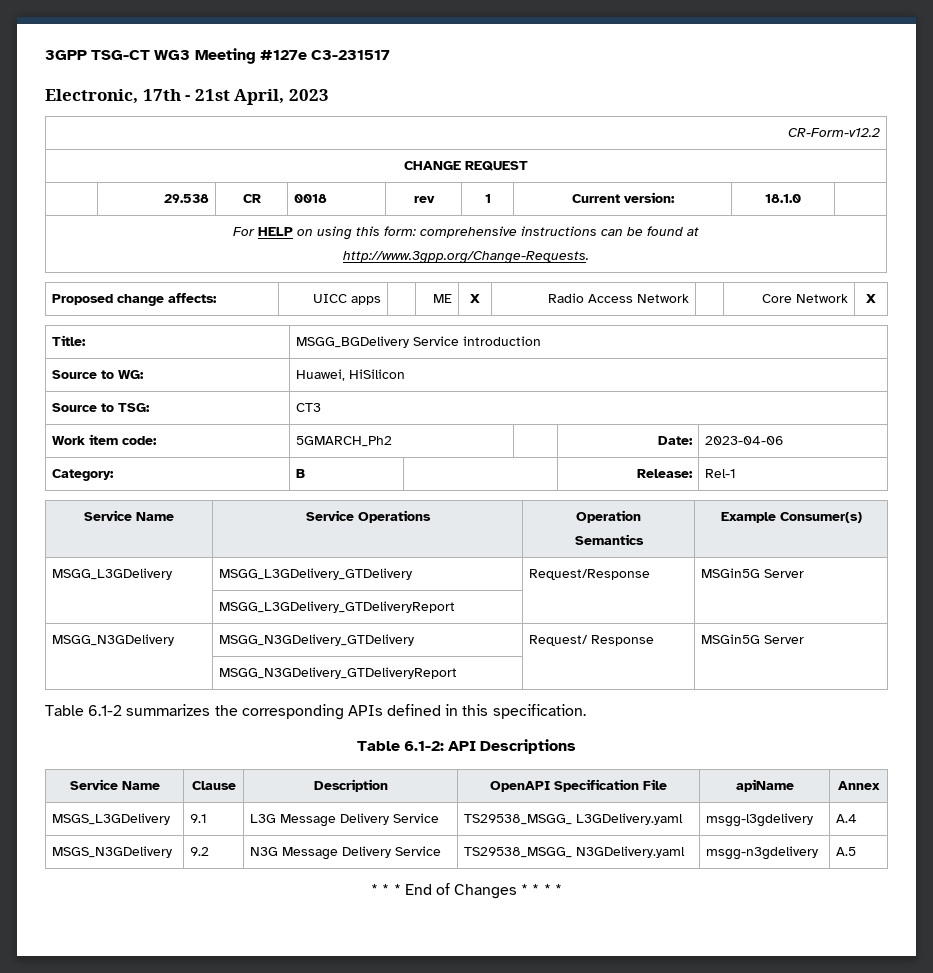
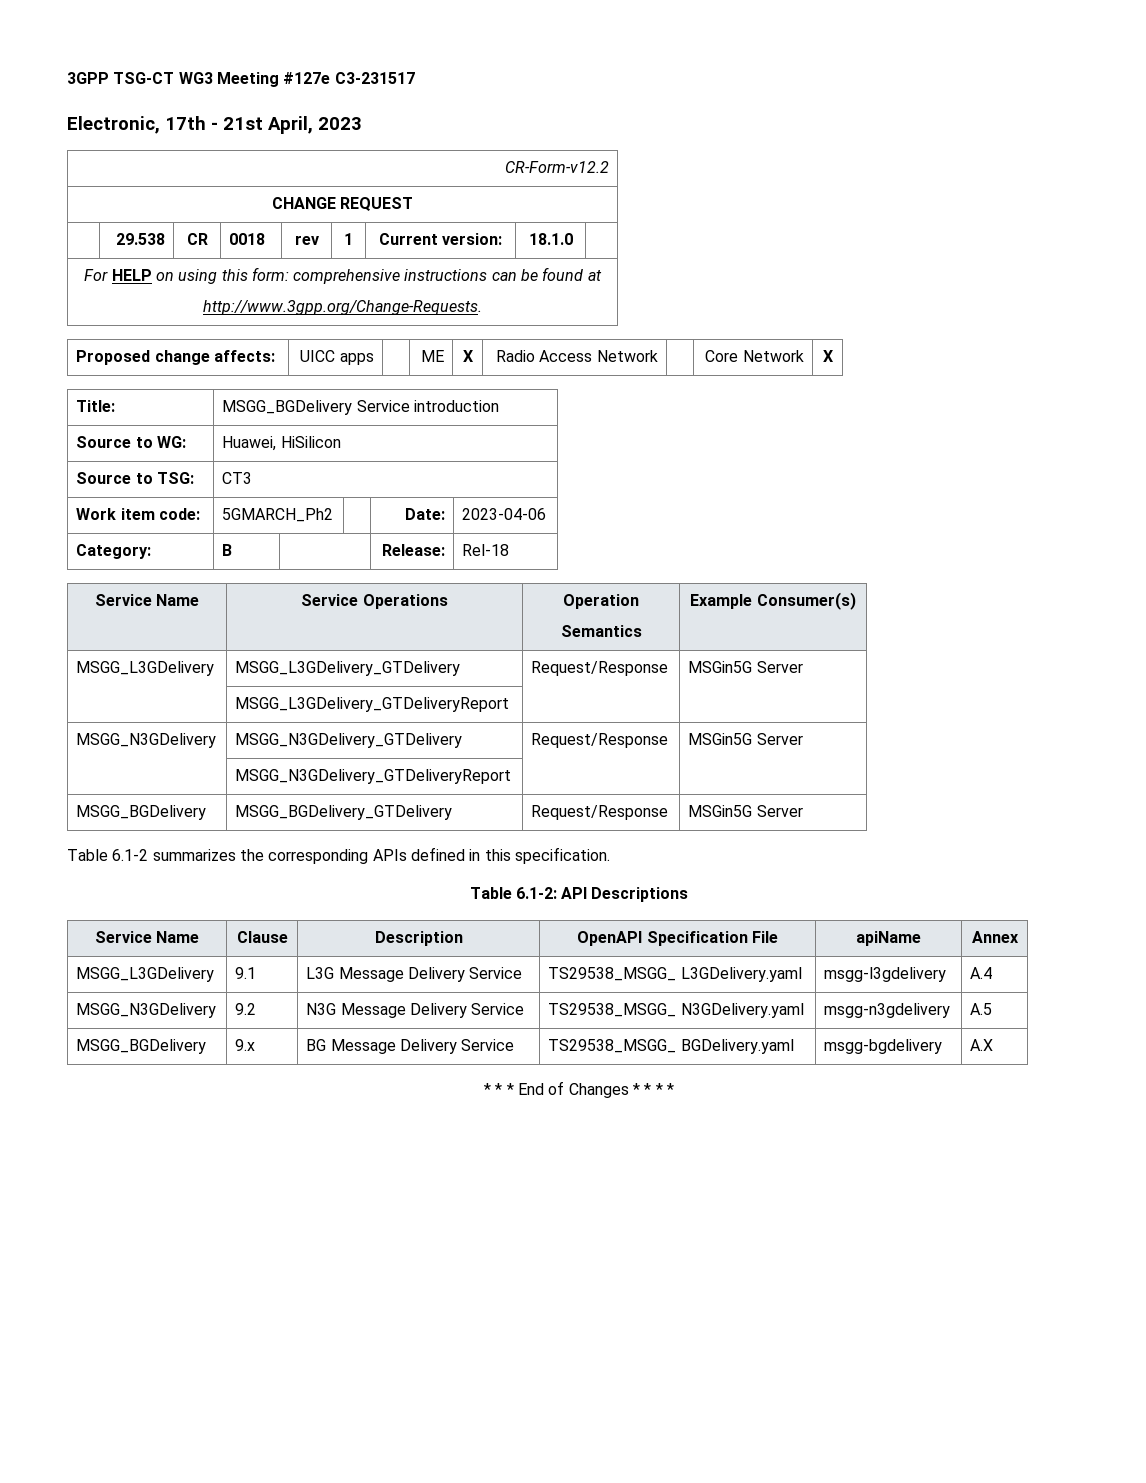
- Category: | B | | Release: | Rel-1
+ Category: | B | | Release: | Rel-18
- MSGG_N3GDelivery | MSGG_N3GDelivery_GTDelivery | Request/ Response | MSGin5G Server
+ MSGG_N3GDelivery | MSGG_N3GDelivery_GTDelivery | Request/Response | MSGin5G Server
+ MSGG_BGDelivery | MSGG_BGDelivery_GTDelivery | Request/Response | MSGin5G Server
- MSGS_L3GDelivery | 9.1 | L3G Message Delivery Service | TS29538_MSGG_ L3GDelivery.yaml | msgg-l3gdelivery | A.4
+ MSGG_L3GDelivery | 9.1 | L3G Message Delivery Service | TS29538_MSGG_ L3GDelivery.yaml | msgg-l3gdelivery | A.4
- MSGS_N3GDelivery | 9.2 | N3G Message Delivery Service | TS29538_MSGG_ N3GDelivery.yaml | msgg-n3gdelivery | A.5
+ MSGG_N3GDelivery | 9.2 | N3G Message Delivery Service | TS29538_MSGG_ N3GDelivery.yaml | msgg-n3gdelivery | A.5
+ MSGG_BGDelivery | 9.x | BG Message Delivery Service | TS29538_MSGG_ BGDelivery.yaml | msgg-bgdelivery | A.X

